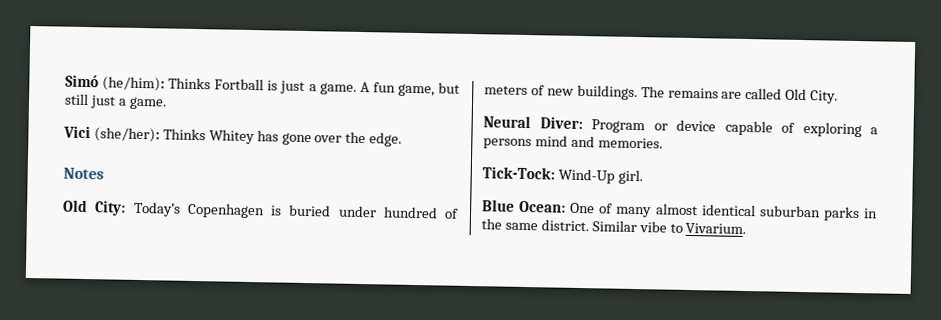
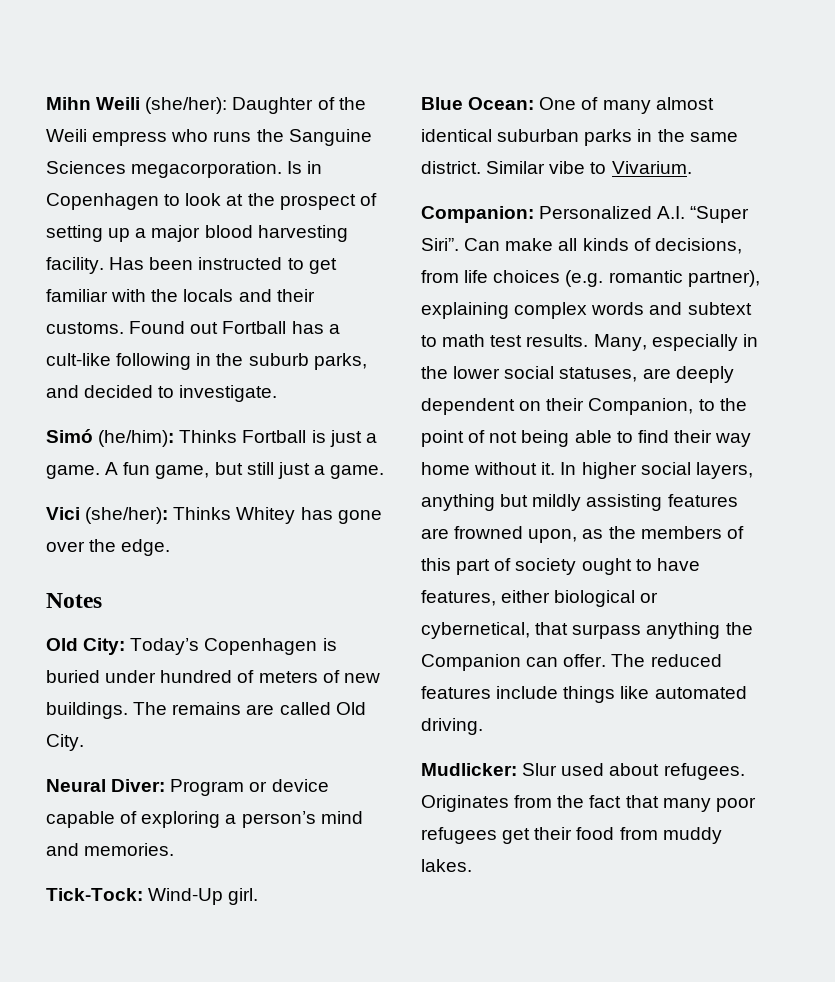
+ Mihn Weili (she/her): Daughter of the Weili empress who runs the Sanguine Sciences megacorporation. Is in Copenhagen to look at the prospect of setting up a major blood harvesting facility. Has been instructed to get familiar with the locals and their customs. Found out Fortball has a cult-like following in the suburb parks, and decided to investigate.
- Neural Diver: Program or device capable of exploring a persons mind and memories.
+ Neural Diver: Program or device capable of exploring a person’s mind and memories.
+ Companion: Personalized A.I. “Super Siri”. Can make all kinds of decisions, from life choices (e.g. romantic partner), explaining complex words and subtext to math test results. Many, especially in the lower social statuses, are deeply dependent on their Companion, to the point of not being able to find their way home without it. In higher social layers, anything but mildly assisting features are frowned upon, as the members of this part of society ought to have features, either biological or cybernetical, that surpass anything the Companion can offer. The reduced features include things like automated driving.
+ Mudlicker: Slur used about refugees. Originates from the fact that many poor refugees get their food from muddy lakes.

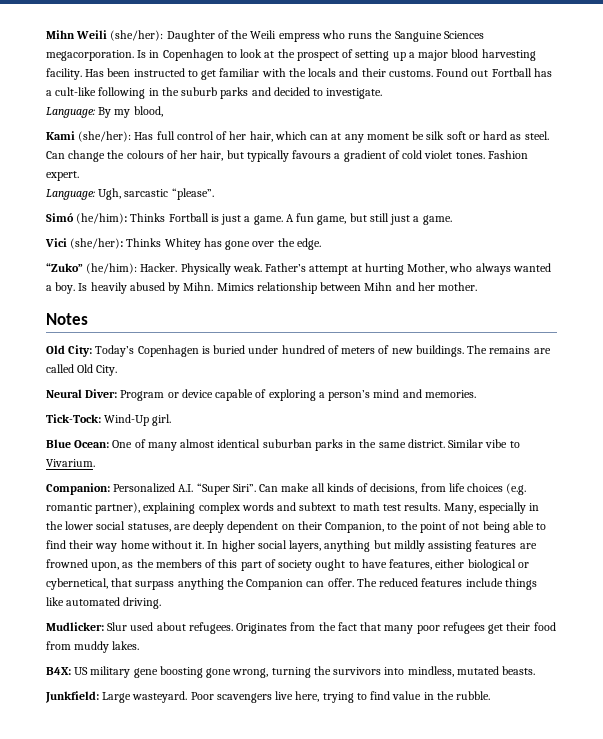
- Found out Fortball has a cult-like following in the suburb parks, and decided to investigate.
+ Found out Fortball has a cult-like following in the suburb parks and decided to investigate.
+ Language: By my blood,
+ Kami (she/her): Has full control of her hair, which can at any moment be silk soft or hard as steel. Can change the colours of her hair, but typically favours a gradient of cold violet tones. Fashion expert.
+ Language: Ugh, sarcastic “please”.
+ “Zuko” (he/him): Hacker. Physically weak. Father’s attempt at hurting Mother, who always wanted a boy. Is heavily abused by Mihn. Mimics relationship between Mihn and her mother.
+ B4X: US military gene boosting gone wrong, turning the survivors into mindless, mutated beasts.
+ Junkfield: Large wasteyard. Poor scavengers live here, trying to find value in the rubble.

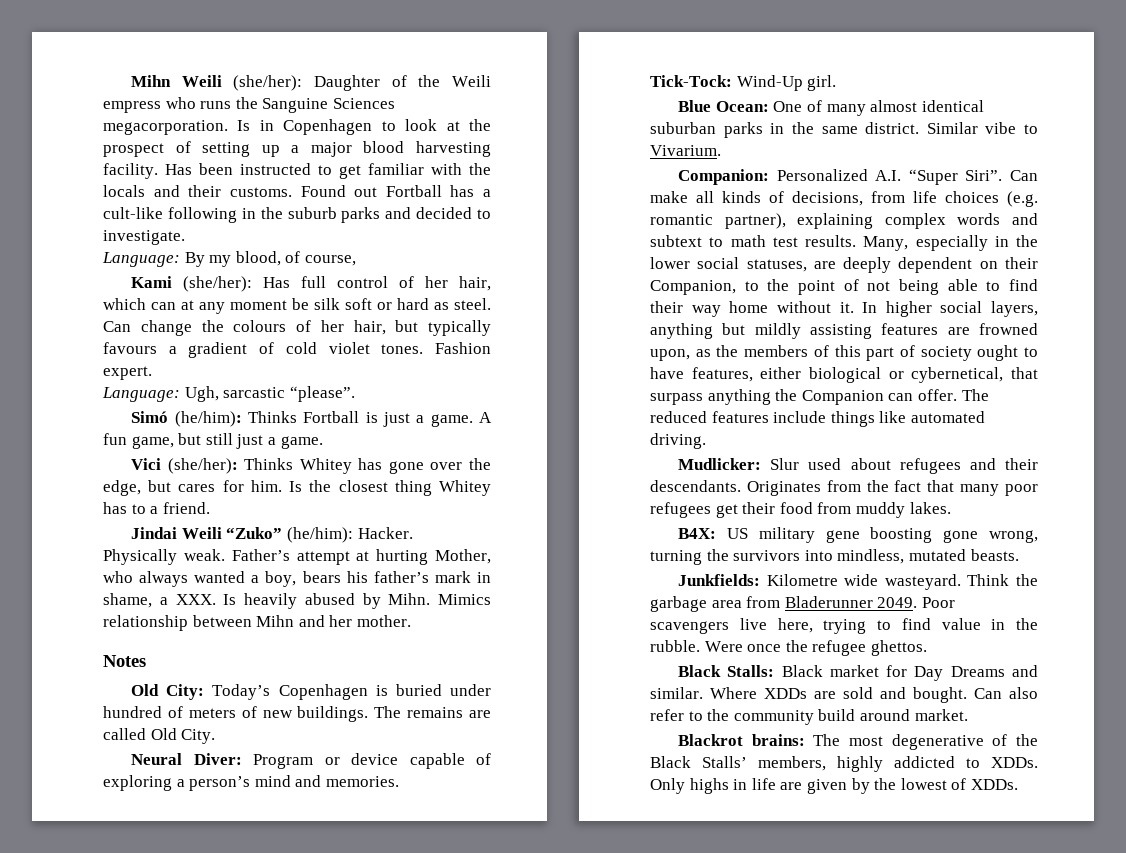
- Language: By my blood,
+ Language: By my blood, of course,
- Vici (she/her): Thinks Whitey has gone over the edge.
- “Zuko” (he/him): Hacker.
+ Vici (she/her): Thinks Whitey has gone over the edge, but cares for him. Is the closest thing Whitey has to a friend.
+ Jindai Weili “Zuko” (he/him): Hacker.
- Father’s attempt at hurting Mother, who always wanted a boy. Is heavily abused by Mihn.
+ Father’s attempt at hurting Mother, who always wanted a boy, bears his father’s mark in shame, a XXX. Is heavily abused by Mihn.
- Mudlicker: Slur used about refugees.
+ Mudlicker: Slur used about refugees and their descendants.
- Junkfield: Large wasteyard.
+ Junkfields: Kilometre wide wasteyard. Think the garbage area from Bladerunner 2049.
+ Were once the refugee ghettos.
+ Black Stalls: Black market for Day Dreams and similar. Where XDDs are sold and bought. Can also refer to the community build around market.
+ Blackrot brains: The most degenerative of the Black Stalls’ members, highly addicted to XDDs. Only highs in life are given by the lowest of XDDs.

